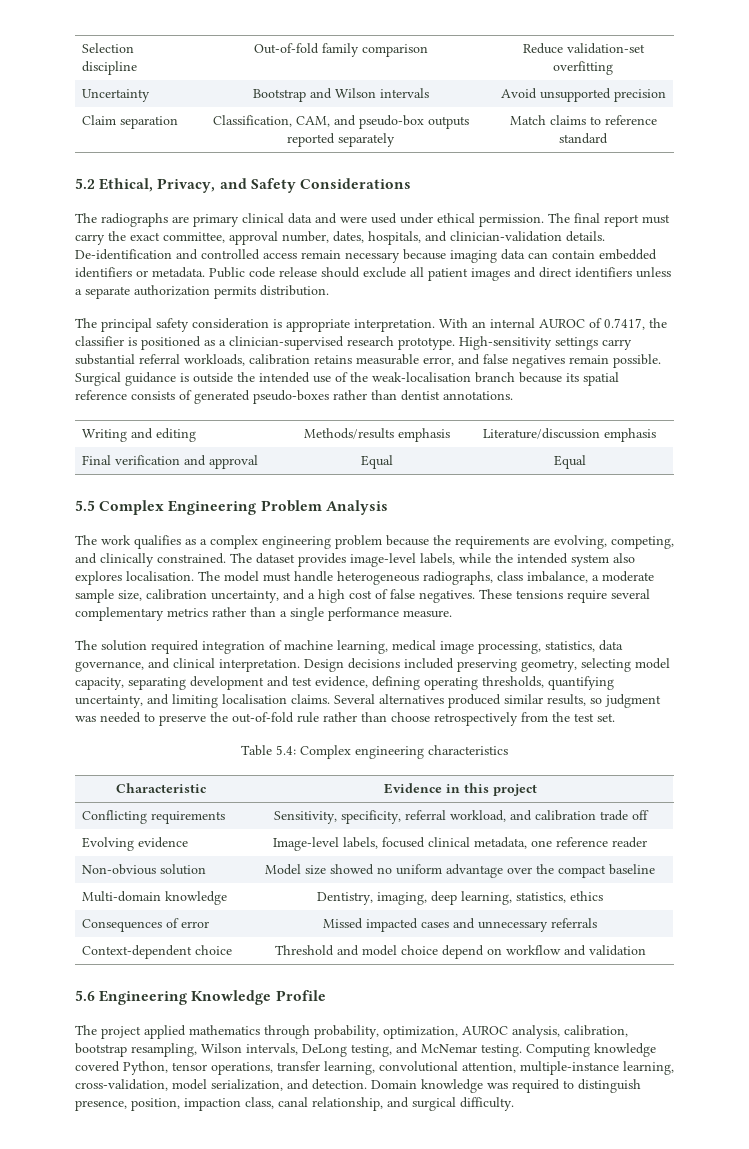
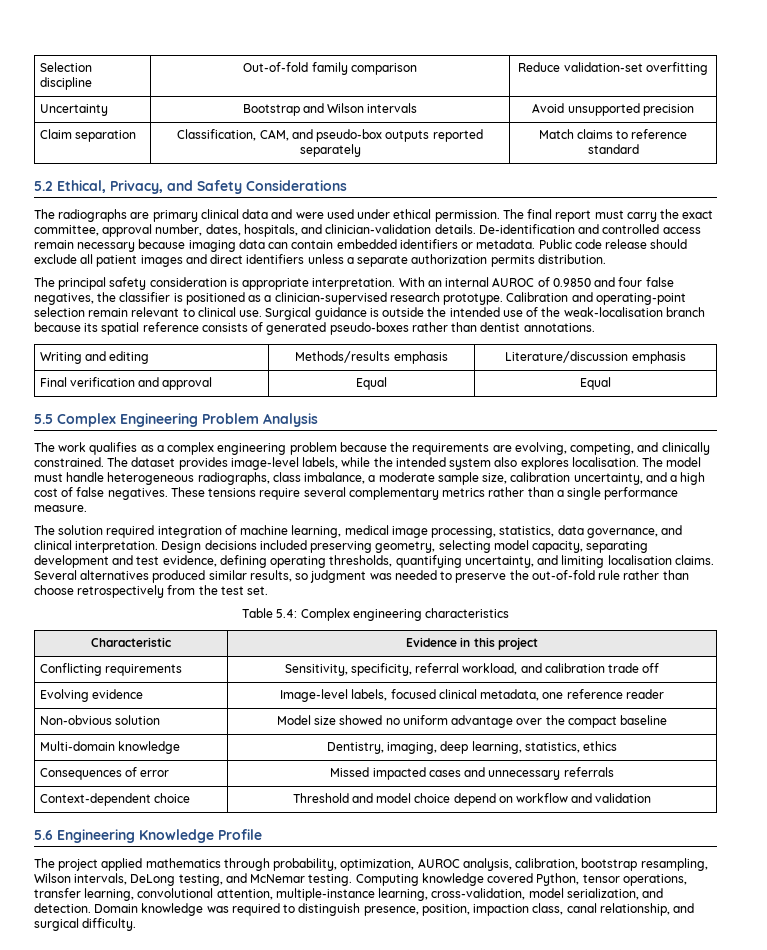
- With an internal AUROC of 0.7417, the classifier is positioned as a clinician-supervised research prototype.
+ With an internal AUROC of 0.9850 and four false negatives, the classifier is positioned as a clinician-supervised research prototype.
- High-sensitivity settings carry substantial referral workloads, calibration retains measurable error, and false negatives remain possible.
+ Calibration and operating-point selection remain relevant to clinical use.

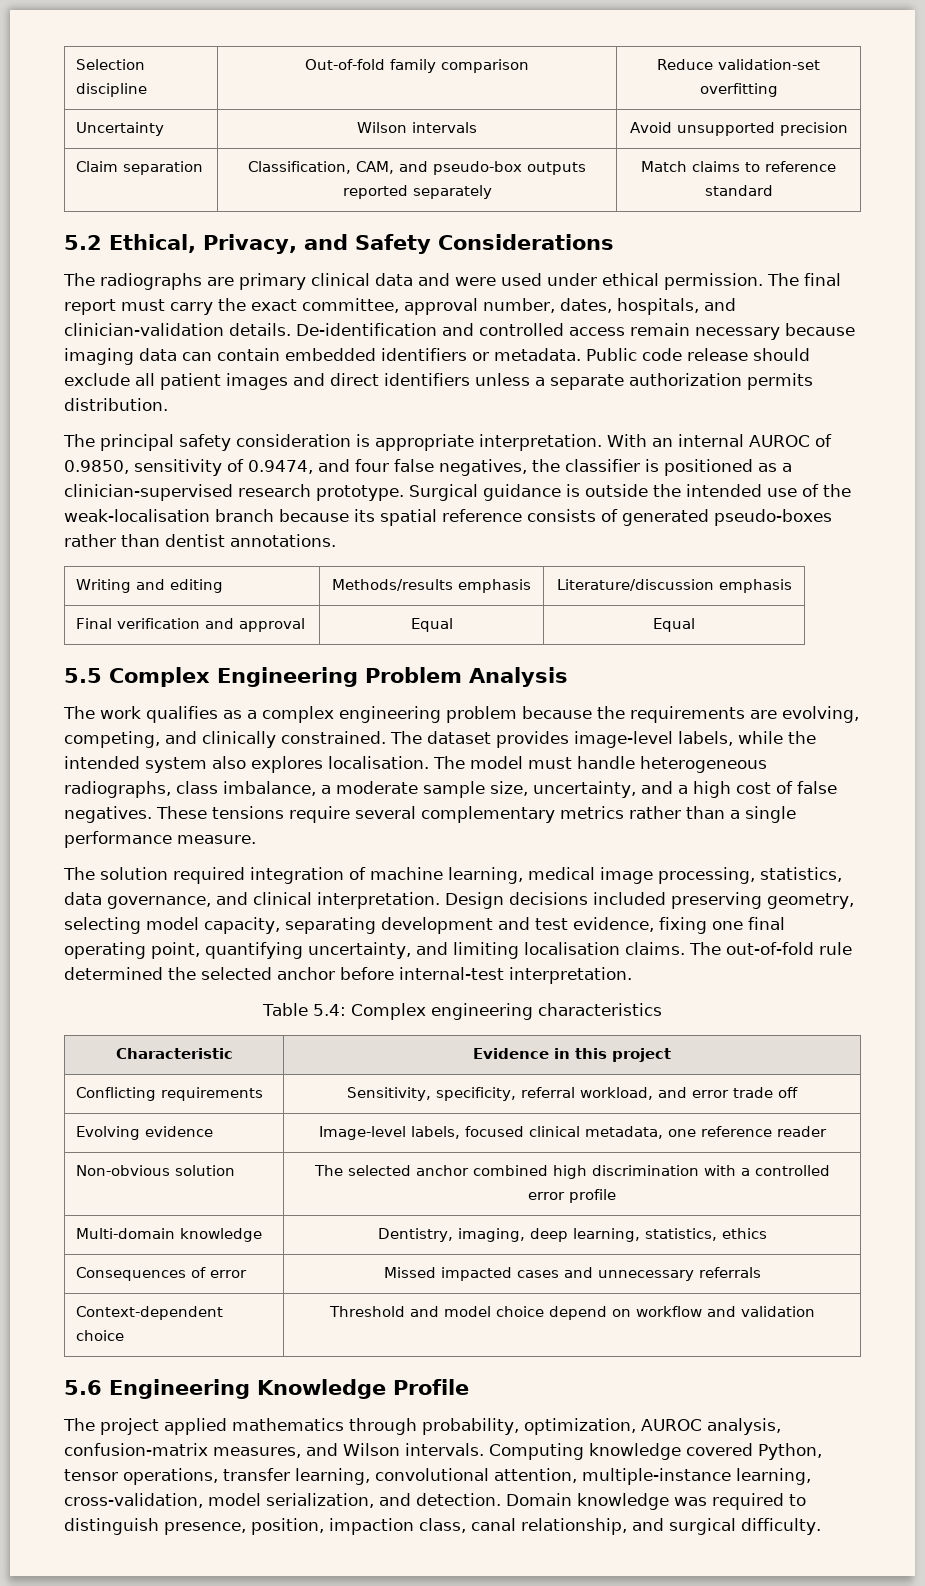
- Uncertainty | Bootstrap and Wilson intervals | Avoid unsupported precision
+ Uncertainty | Wilson intervals | Avoid unsupported precision
- With an internal AUROC of 0.9850 and four false negatives, the classifier is positioned as a clinician-supervised research prototype.
+ With an internal AUROC of 0.9850, sensitivity of 0.9474, and four false negatives, the classifier is positioned as a clinician-supervised research prototype.
- Calibration and operating-point selection remain relevant to clinical use.
- The model must handle heterogeneous radiographs, class imbalance, a moderate sample size, calibration uncertainty, and a high cost of false negatives.
+ The model must handle heterogeneous radiographs, class imbalance, a moderate sample size, uncertainty, and a high cost of false negatives.
- Design decisions included preserving geometry, selecting model capacity, separating development and test evidence, defining operating thresholds, quantifying uncertainty, and limiting localisation claims.
+ Design decisions included preserving geometry, selecting model capacity, separating development and test evidence, fixing one final operating point, quantifying uncertainty, and limiting localisation claims.
- Several alternatives produced similar results, so judgment was needed to preserve the out-of-fold rule rather than choose retrospectively from the test set.
+ The out-of-fold rule determined the selected anchor before internal-test interpretation.
- Conflicting requirements | Sensitivity, specificity, referral workload, and calibration trade off
+ Conflicting requirements | Sensitivity, specificity, referral workload, and error trade off
- Non-obvious solution | Model size showed no uniform advantage over the compact baseline
+ Non-obvious solution | The selected anchor combined high discrimination with a controlled error profile
- The project applied mathematics through probability, optimization, AUROC analysis, calibration, bootstrap resampling, Wilson intervals, DeLong testing, and McNemar testing.
+ The project applied mathematics through probability, optimization, AUROC analysis, confusion-matrix measures, and Wilson intervals.

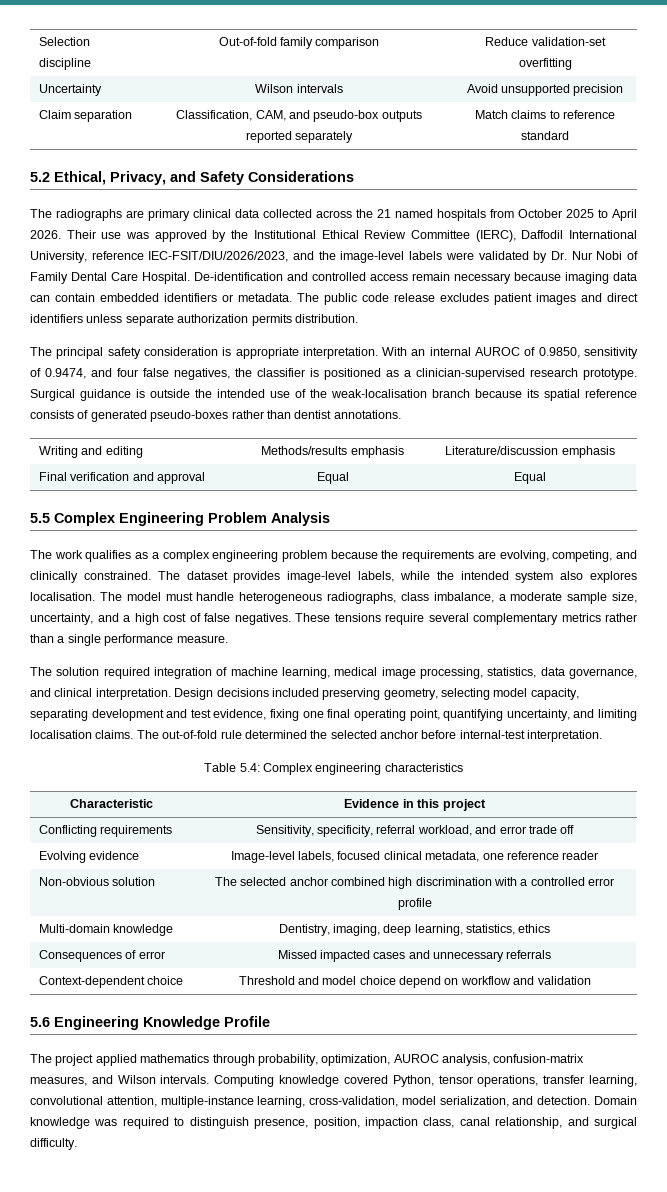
- The radiographs are primary clinical data and were used under ethical permission. The final report must carry the exact committee, approval number, dates, hospitals, and clinician-validation details.
+ The radiographs are primary clinical data collected across the 21 named hospitals from October 2025 to April 2026. Their use was approved by the Institutional Ethical Review Committee (IERC), Daffodil International University, reference IEC-FSIT/DIU/2026/2023, and the image-level labels were validated by Dr. Nur Nobi of Family Dental Care Hospital.
- Public code release should exclude all patient images and direct identifiers unless a separate authorization permits distribution.
+ The public code release excludes patient images and direct identifiers unless separate authorization permits distribution.

